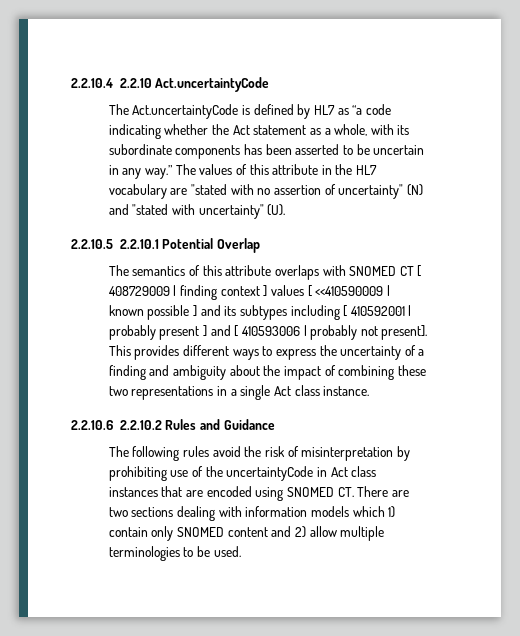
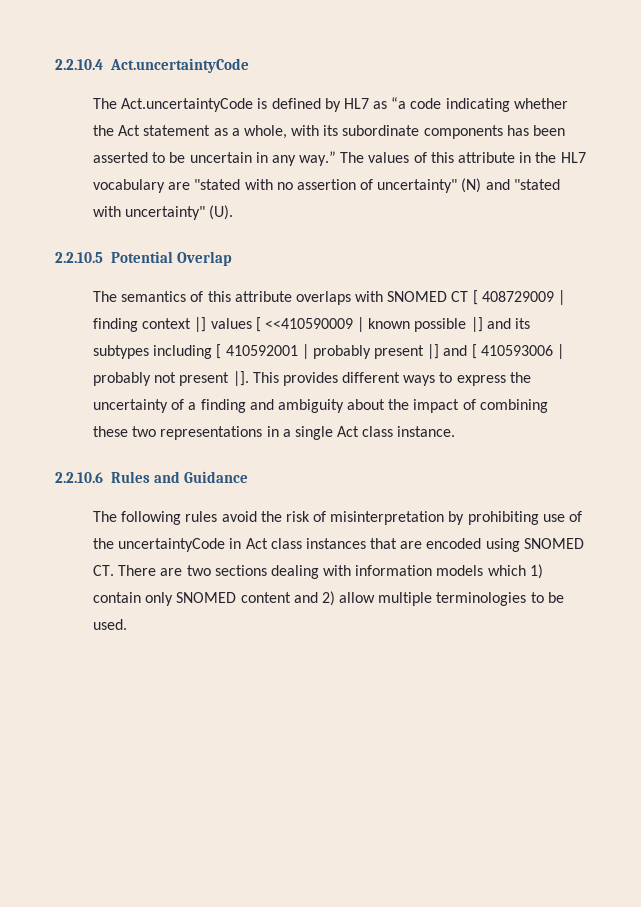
- 2.2.10.4 2.2.10 Act.uncertaintyCode
+ 2.2.10.4 Act.uncertaintyCode
- 2.2.10.5 2.2.10.1 Potential Overlap
+ 2.2.10.5 Potential Overlap
- The semantics of this attribute overlaps with SNOMED CT [ 408729009 | finding context ] values [ <<410590009 | known possible ] and its subtypes including [ 410592001 | probably present ] and [ 410593006 | probably not present].
+ The semantics of this attribute overlaps with SNOMED CT [ 408729009 | finding context |] values [ <<410590009 | known possible |] and its subtypes including [ 410592001 | probably present |] and [ 410593006 | probably not present |].
- 2.2.10.6 2.2.10.2 Rules and Guidance
+ 2.2.10.6 Rules and Guidance

